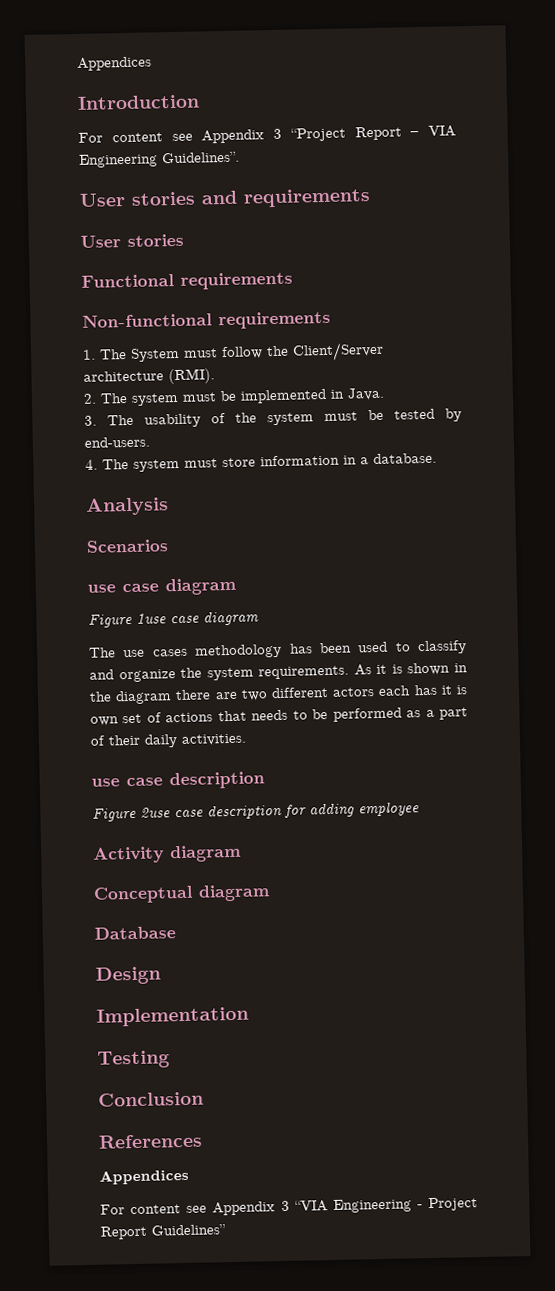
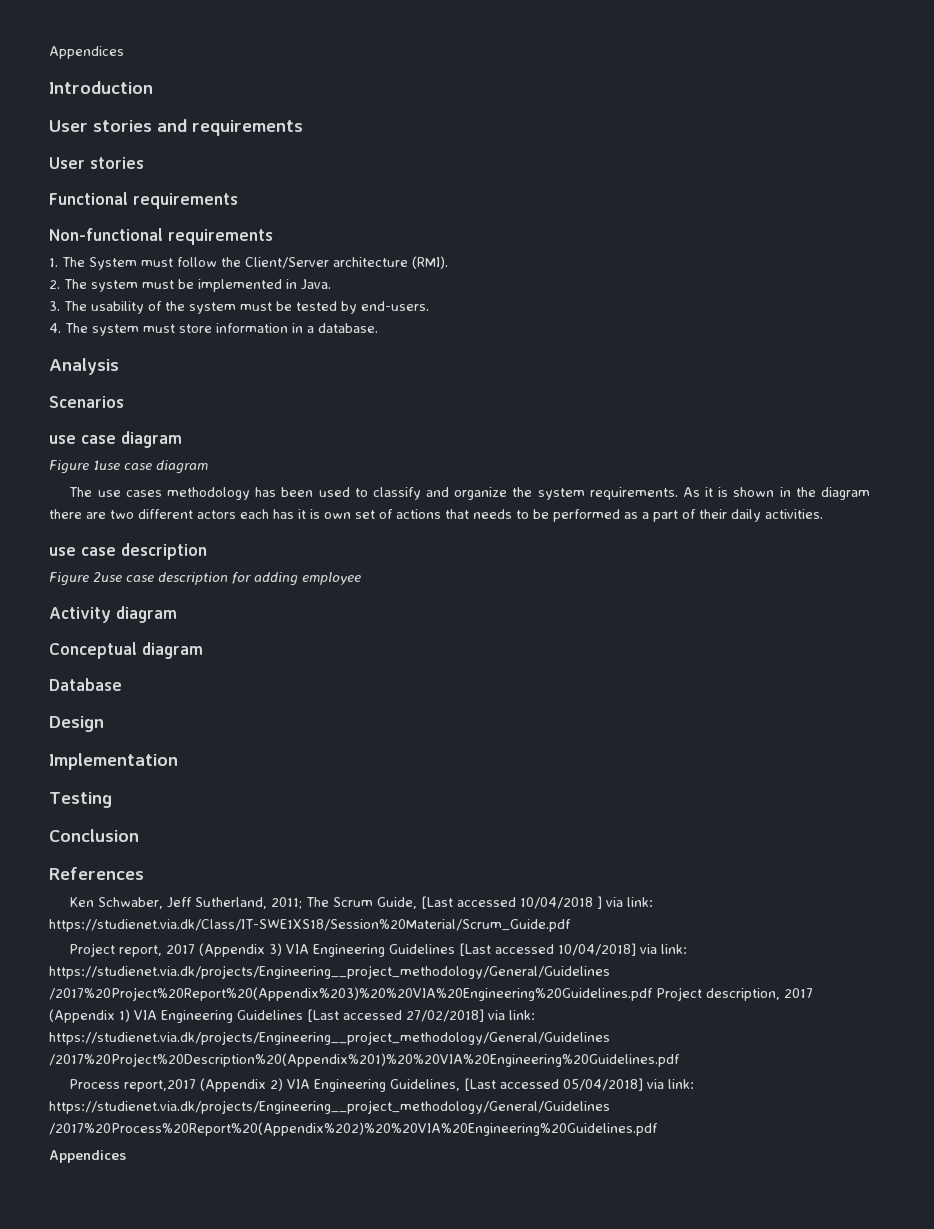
- For content see Appendix 3 “Project Report – VIA Engineering Guidelines”.
  References
+ Ken Schwaber, Jeff Sutherland, 2011; The Scrum Guide, [Last accessed 10/04/2018 ] via link: https://studienet.via.dk/Class/IT-SWE1XS18/Session%20Material/Scrum_Guide.pdf
+ Project report, 2017 (Appendix 3) VIA Engineering Guidelines [Last accessed 10/04/2018] via link: https://studienet.via.dk/projects/Engineering__project_methodology/General/Guidelines /2017%20Project%20Report%20(Appendix%203)%20%20VIA%20Engineering%20Guidelines.pdf Project description, 2017 (Appendix 1) VIA Engineering Guidelines [Last accessed 27/02/2018] via link: https://studienet.via.dk/projects/Engineering__project_methodology/General/Guidelines /2017%20Project%20Description%20(Appendix%201)%20%20VIA%20Engineering%20Guidelines.pdf
+ Process report,2017 (Appendix 2) VIA Engineering Guidelines, [Last accessed 05/04/2018] via link: https://studienet.via.dk/projects/Engineering__project_methodology/General/Guidelines /2017%20Process%20Report%20(Appendix%202)%20%20VIA%20Engineering%20Guidelines.pdf
  Appendices
- For content see Appendix 3 “VIA Engineering - Project Report Guidelines”

